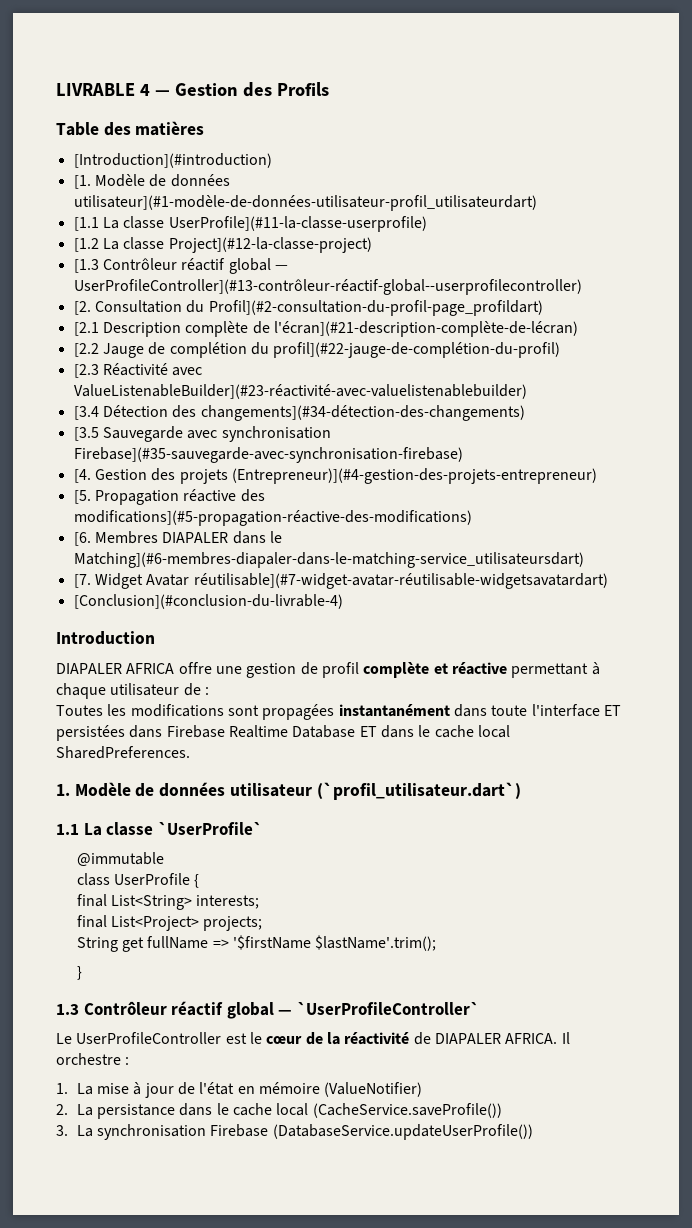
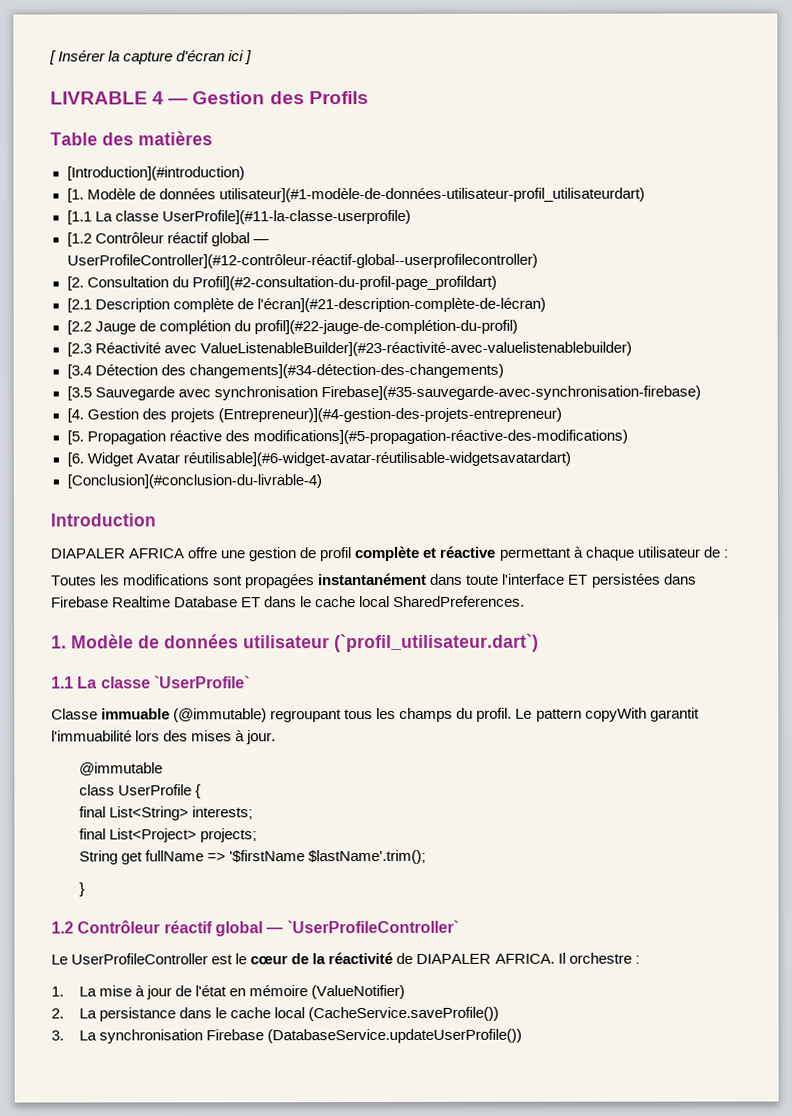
+ [ Insérer la capture d'écran ici ]
- [1.2 La classe Project](#12-la-classe-project)
- [1.3 Contrôleur réactif global — UserProfileController](#13-contrôleur-réactif-global--userprofilecontroller)
+ [1.2 Contrôleur réactif global — UserProfileController](#12-contrôleur-réactif-global--userprofilecontroller)
- [6. Membres DIAPALER dans le Matching](#6-membres-diapaler-dans-le-matching-service_utilisateursdart)
- [7. Widget Avatar réutilisable](#7-widget-avatar-réutilisable-widgetsavatardart)
+ [6. Widget Avatar réutilisable](#6-widget-avatar-réutilisable-widgetsavatardart)
+ Classe immuable (@immutable) regroupant tous les champs du profil. Le pattern copyWith garantit l'immuabilité lors des mises à jour.
- 1.3 Contrôleur réactif global — `UserProfileController`
+ 1.2 Contrôleur réactif global — `UserProfileController`

